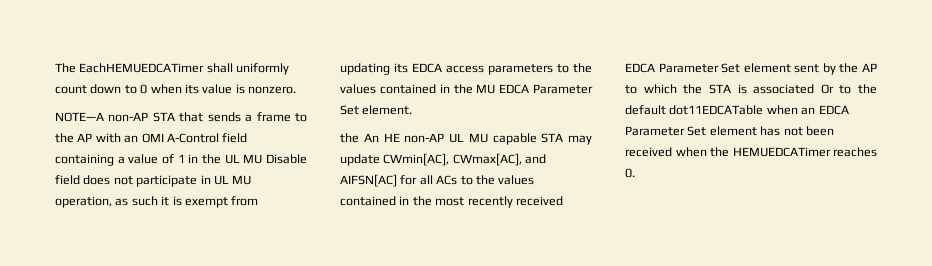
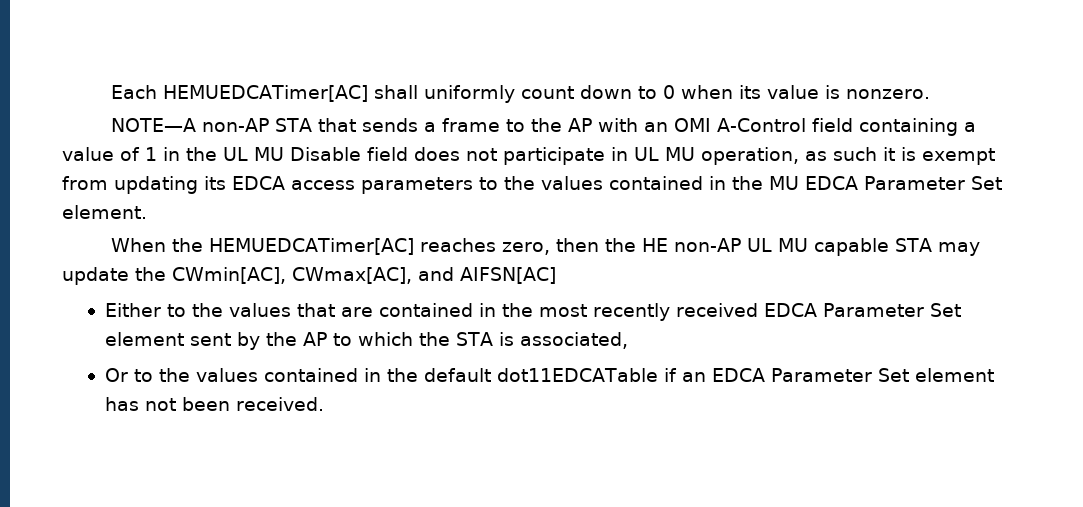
- The EachHEMUEDCATimer shall uniformly count down to 0 when its value is nonzero.
+ Each HEMUEDCATimer[AC] shall uniformly count down to 0 when its value is nonzero.
- the An HE non-AP UL MU capable STA may update CWmin[AC], CWmax[AC], and AIFSN[AC] for all ACs to the values contained in the most recently received EDCA Parameter Set element sent by the AP to which the STA is associated Or to the default dot11EDCATable when an EDCA Parameter Set element has not been received when the HEMUEDCATimer reaches 0.
+ When the HEMUEDCATimer[AC] reaches zero, then the HE non-AP UL MU capable STA may update the CWmin[AC], CWmax[AC], and AIFSN[AC]
+ Either to the values that are contained in the most recently received EDCA Parameter Set element sent by the AP to which the STA is associated,
+ Or to the values contained in the default dot11EDCATable if an EDCA Parameter Set element has not been received.

